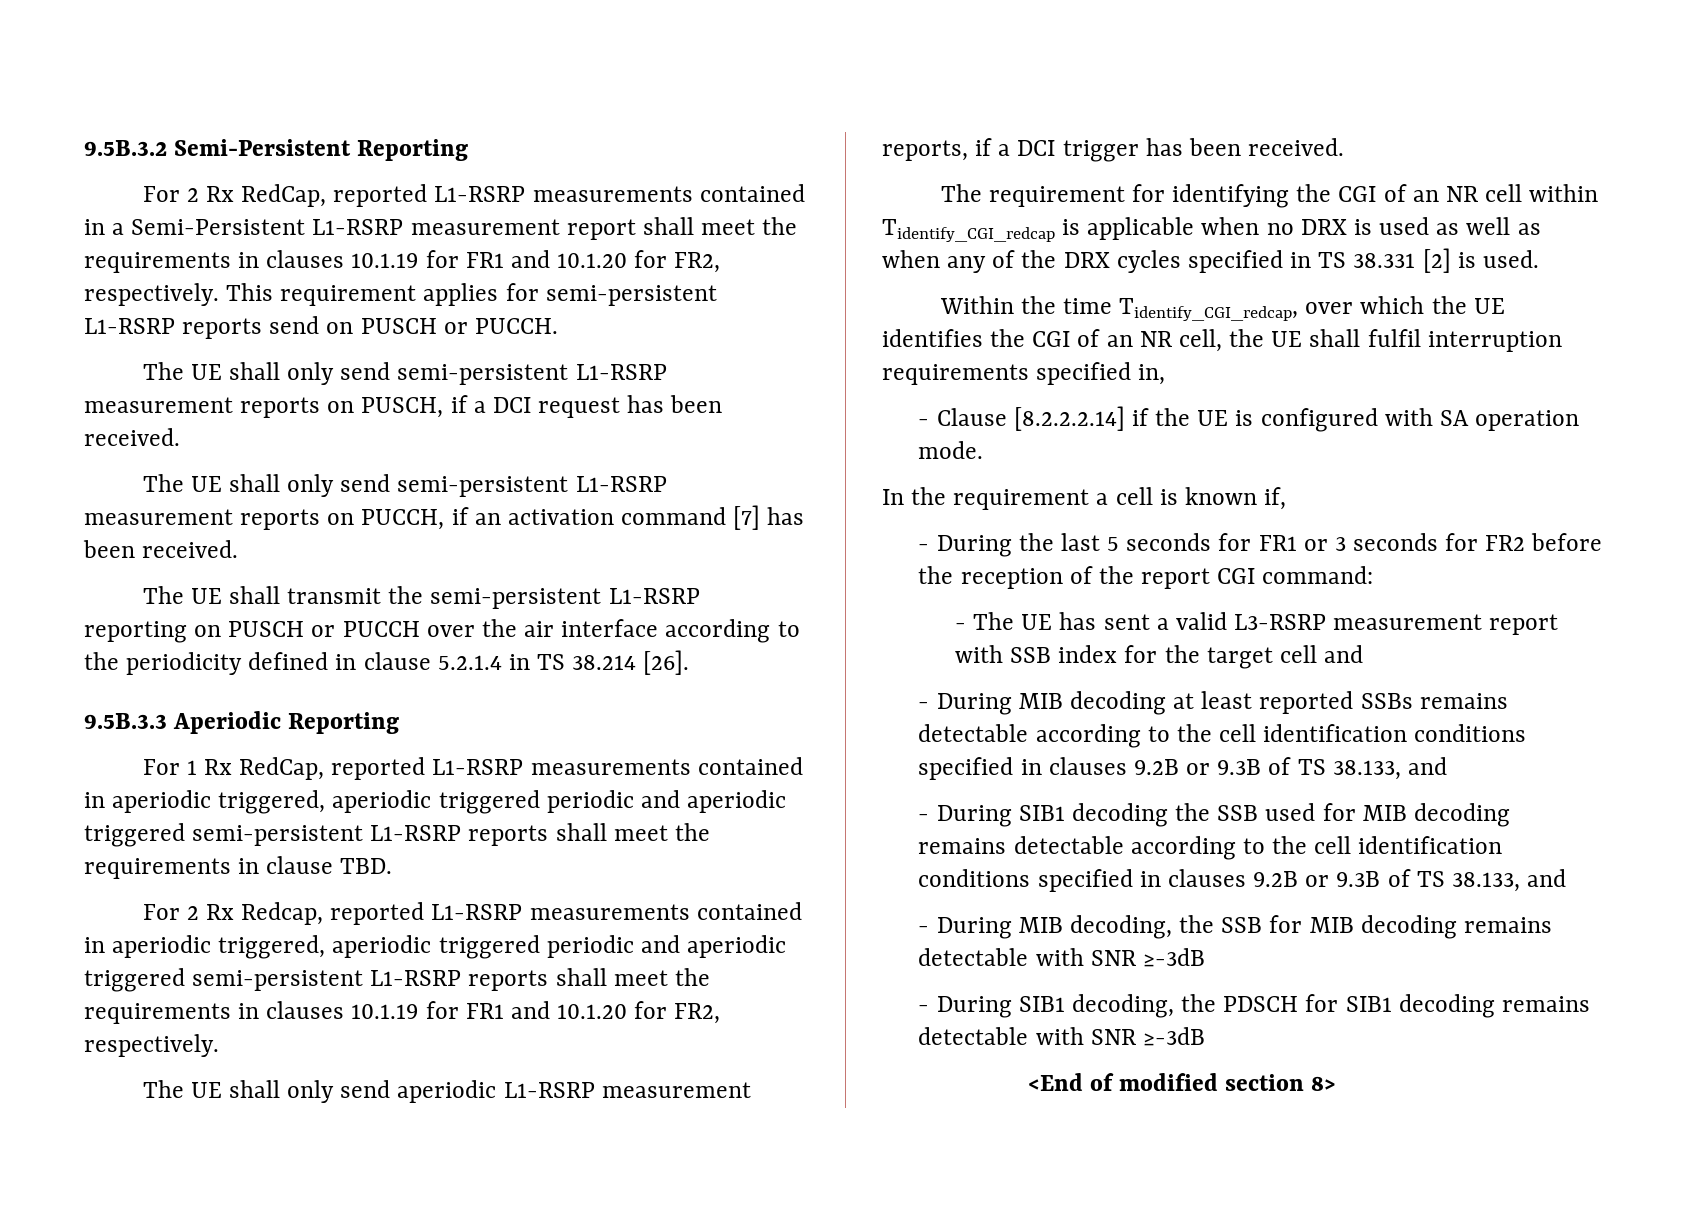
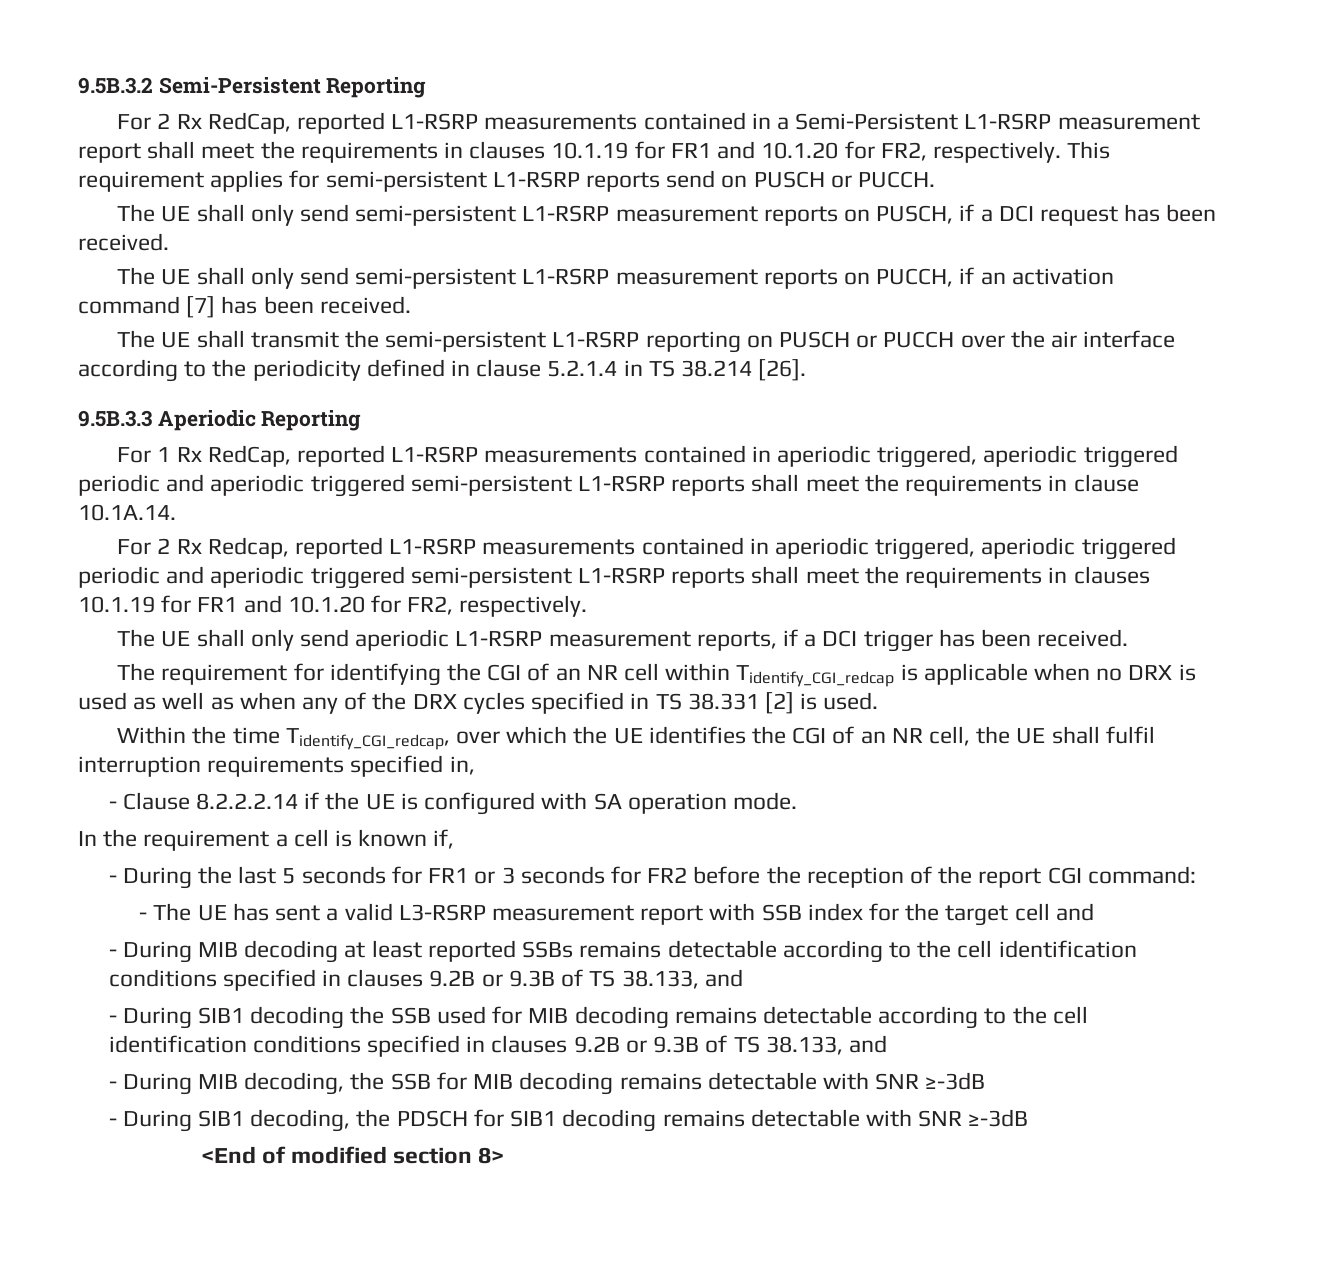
- For 1 Rx RedCap, reported L1-RSRP measurements contained in aperiodic triggered, aperiodic triggered periodic and aperiodic triggered semi-persistent L1-RSRP reports shall meet the requirements in clause TBD.
+ For 1 Rx RedCap, reported L1-RSRP measurements contained in aperiodic triggered, aperiodic triggered periodic and aperiodic triggered semi-persistent L1-RSRP reports shall meet the requirements in clause 10.1A.14.
- - Clause [8.2.2.2.14] if the UE is configured with SA operation mode.
+ - Clause 8.2.2.2.14 if the UE is configured with SA operation mode.

